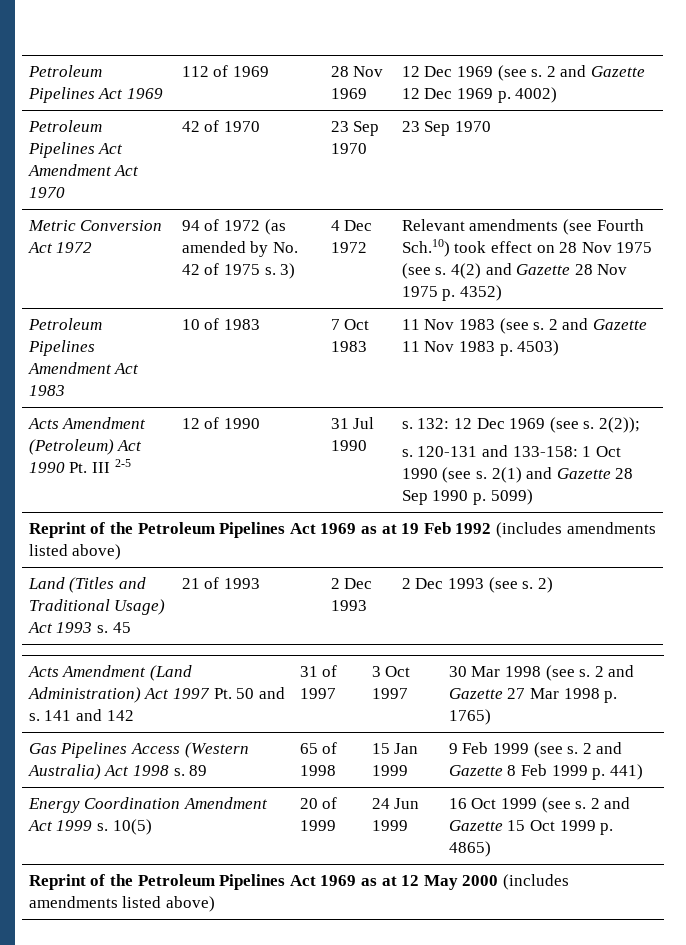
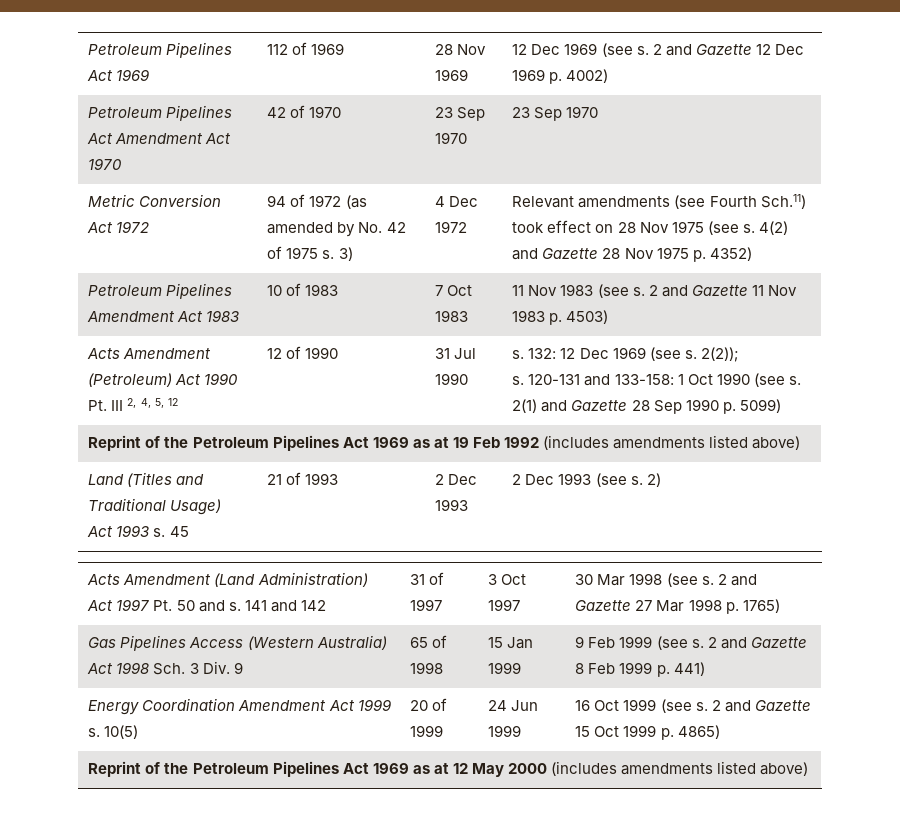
- Metric Conversion Act 1972 | 94 of 1972 (as amended by No. 42 of 1975 s. 3) | 4 Dec 1972 | Relevant amendments (see Fourth Sch.10) took effect on 28 Nov 1975 (see s. 4(2) and Gazette 28 Nov 1975 p. 4352)
+ Metric Conversion Act 1972 | 94 of 1972 (as amended by No. 42 of 1975 s. 3) | 4 Dec 1972 | Relevant amendments (see Fourth Sch.11) took effect on 28 Nov 1975 (see s. 4(2) and Gazette 28 Nov 1975 p. 4352)
- Acts Amendment (Petroleum) Act 1990 Pt. III 2-5
+ Acts Amendment (Petroleum) Act 1990 Pt. III 2, 4, 5, 12
- Gas Pipelines Access (Western Australia) Act 1998 s. 89 | 65 of 1998 | 15 Jan 1999 | 9 Feb 1999 (see s. 2 and Gazette 8 Feb 1999 p. 441)
+ Gas Pipelines Access (Western Australia) Act 1998 Sch. 3 Div. 9 | 65 of 1998 | 15 Jan 1999 | 9 Feb 1999 (see s. 2 and Gazette 8 Feb 1999 p. 441)

